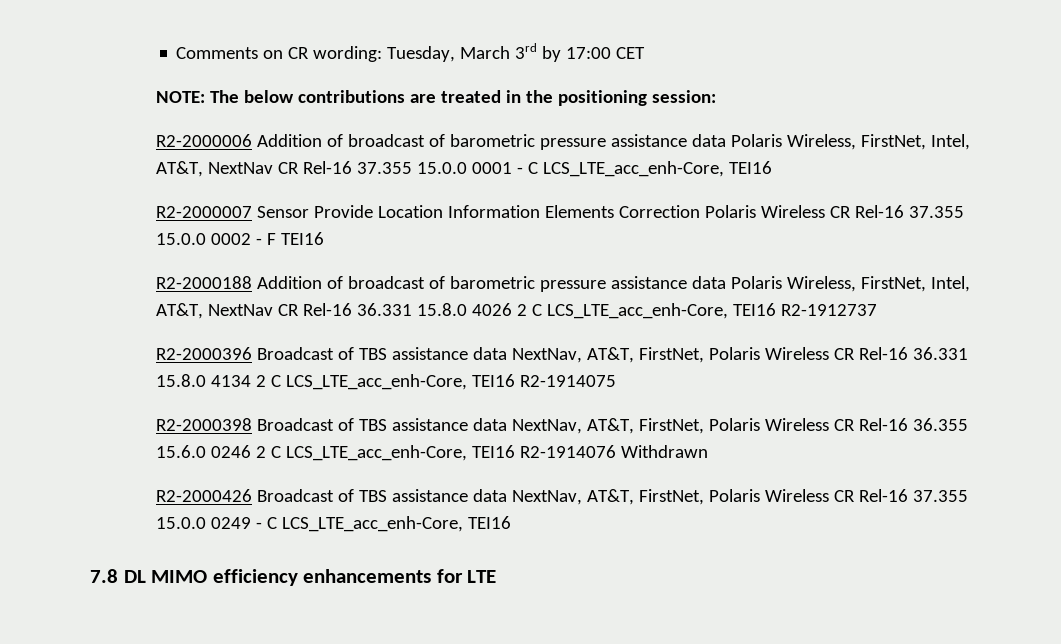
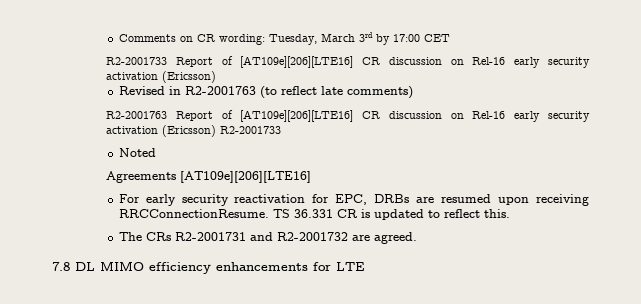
- NOTE: The below contributions are treated in the positioning session:
- R2-2000006 Addition of broadcast of barometric pressure assistance data Polaris Wireless, FirstNet, Intel, AT&T, NextNav CR Rel-16 37.355 15.0.0 0001 - C LCS_LTE_acc_enh-Core, TEI16
- R2-2000007 Sensor Provide Location Information Elements Correction Polaris Wireless CR Rel-16 37.355 15.0.0 0002 - F TEI16
- R2-2000188 Addition of broadcast of barometric pressure assistance data Polaris Wireless, FirstNet, Intel, AT&T, NextNav CR Rel-16 36.331 15.8.0 4026 2 C LCS_LTE_acc_enh-Core, TEI16 R2-1912737
- R2-2000396 Broadcast of TBS assistance data NextNav, AT&T, FirstNet, Polaris Wireless CR Rel-16 36.331 15.8.0 4134 2 C LCS_LTE_acc_enh-Core, TEI16 R2-1914075
- R2-2000398 Broadcast of TBS assistance data NextNav, AT&T, FirstNet, Polaris Wireless CR Rel-16 36.355 15.6.0 0246 2 C LCS_LTE_acc_enh-Core, TEI16 R2-1914076 Withdrawn
- R2-2000426 Broadcast of TBS assistance data NextNav, AT&T, FirstNet, Polaris Wireless CR Rel-16 37.355 15.0.0 0249 - C LCS_LTE_acc_enh-Core, TEI16
+ R2-2001733 Report of [AT109e][206][LTE16] CR discussion on Rel-16 early security activation (Ericsson)
+ Revised in R2-2001763 (to reflect late comments)
+ R2-2001763 Report of [AT109e][206][LTE16] CR discussion on Rel-16 early security activation (Ericsson) R2-2001733
+ Noted
+ Agreements [AT109e][206][LTE16]
+ For early security reactivation for EPC, DRBs are resumed upon receiving RRCConnectionResume. TS 36.331 CR is updated to reflect this.
+ The CRs R2-2001731 and R2-2001732 are agreed.

